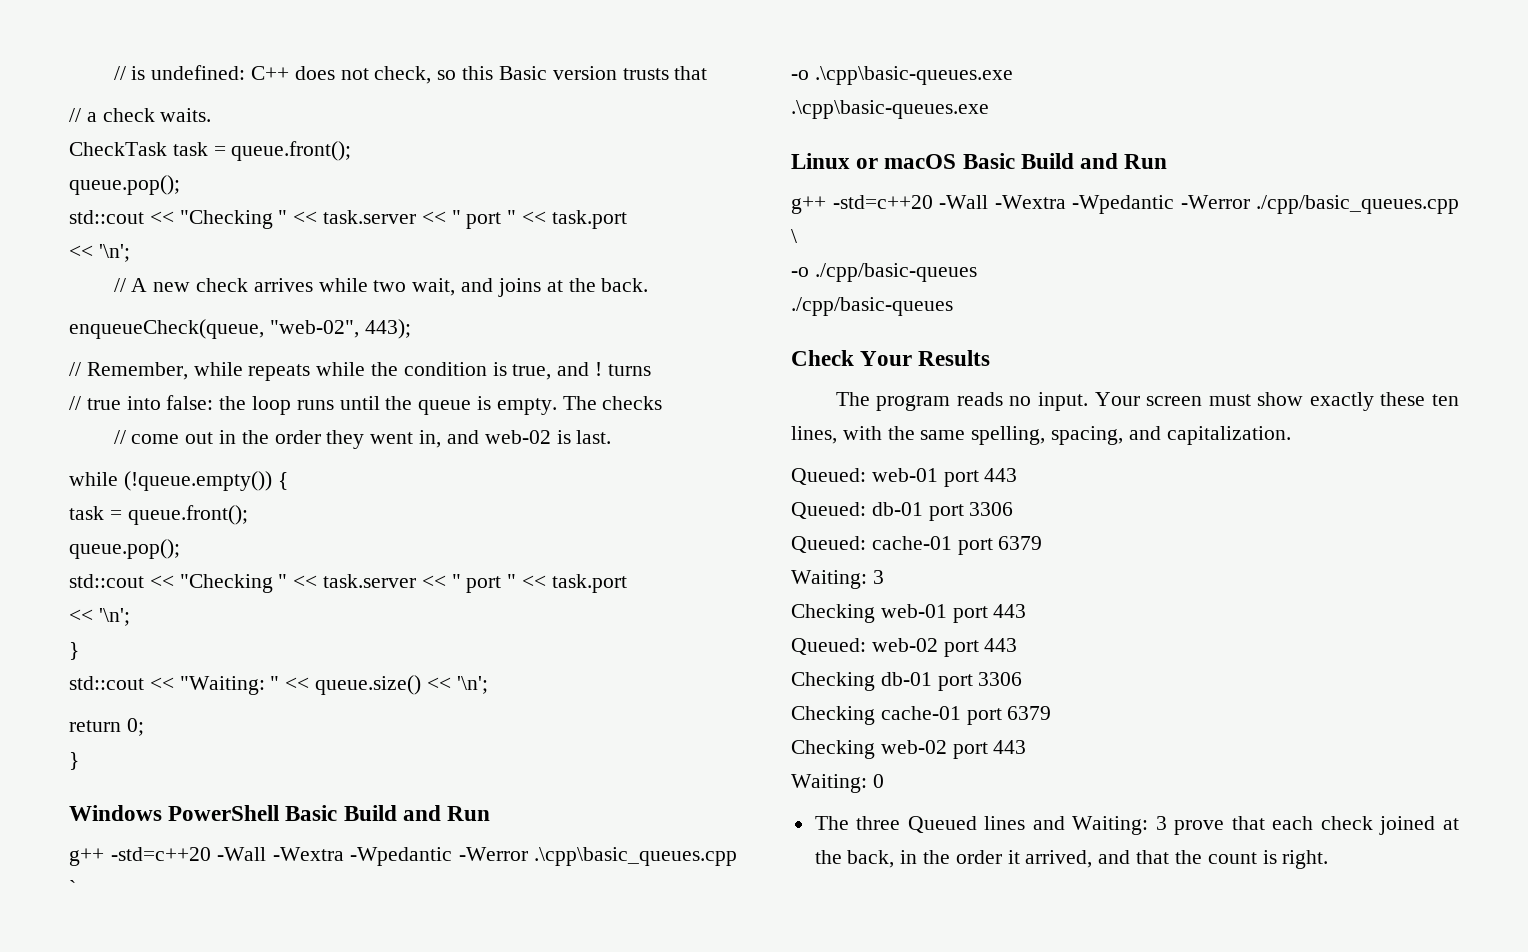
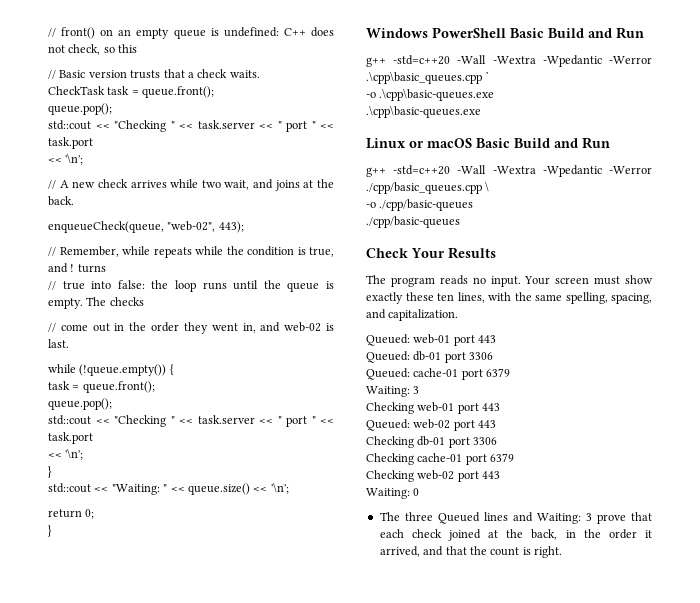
- // is undefined: C++ does not check, so this Basic version trusts that
- // a check waits.
+ // front() on an empty queue is undefined: C++ does not check, so this
+ // Basic version trusts that a check waits.

